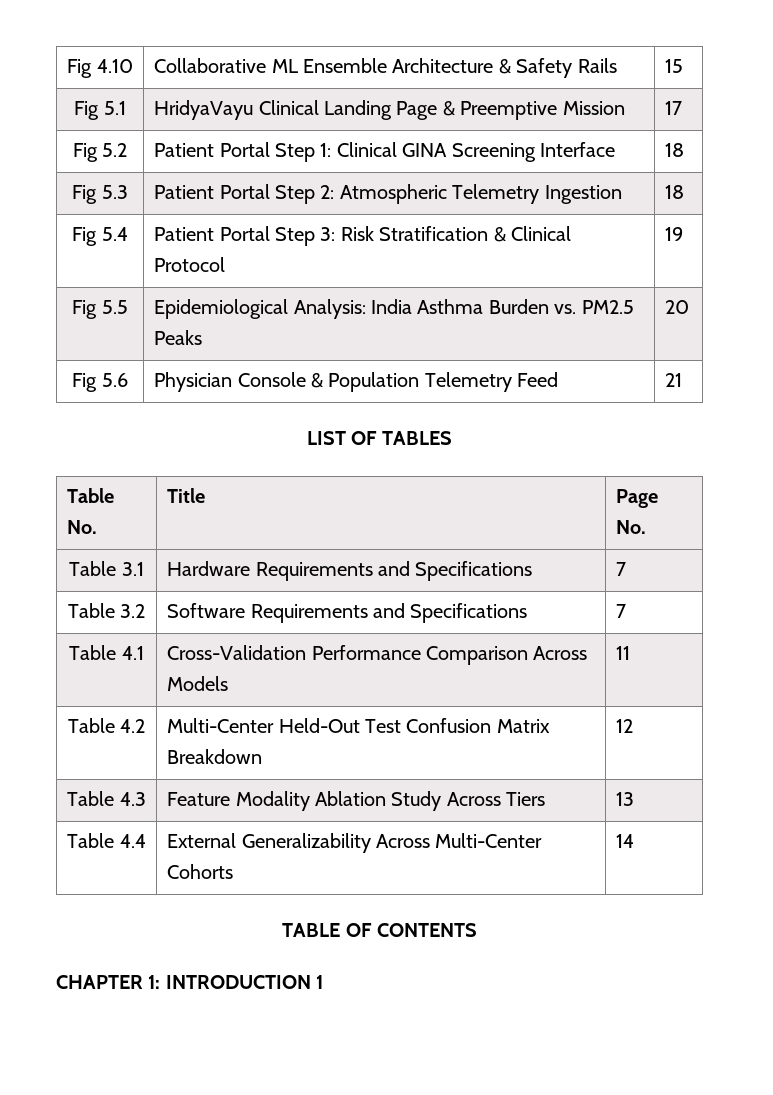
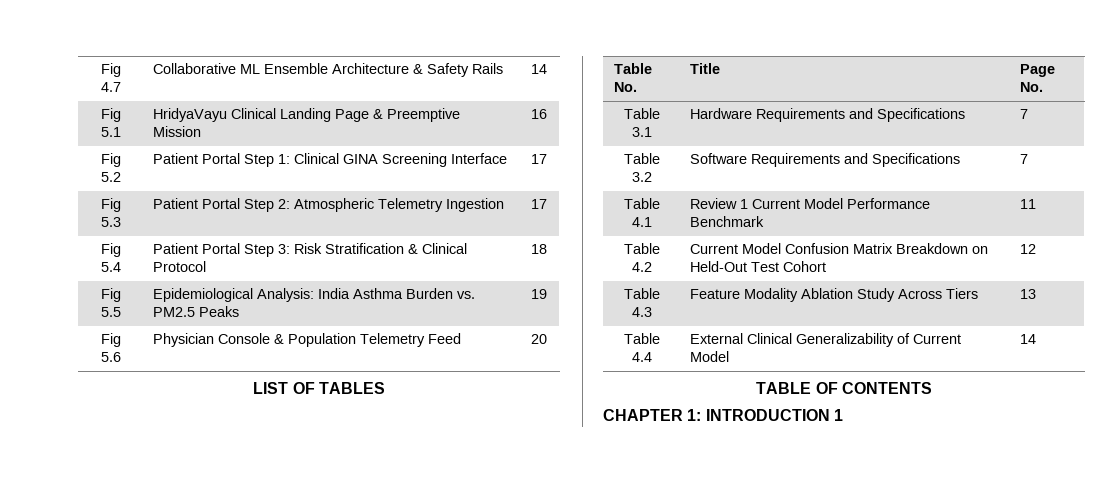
- Fig 4.10 | Collaborative ML Ensemble Architecture & Safety Rails | 15
+ Fig 4.7 | Collaborative ML Ensemble Architecture & Safety Rails | 14
- Fig 5.1 | HridyaVayu Clinical Landing Page & Preemptive Mission | 17
+ Fig 5.1 | HridyaVayu Clinical Landing Page & Preemptive Mission | 16
- Fig 5.2 | Patient Portal Step 1: Clinical GINA Screening Interface | 18
+ Fig 5.2 | Patient Portal Step 1: Clinical GINA Screening Interface | 17
- Fig 5.3 | Patient Portal Step 2: Atmospheric Telemetry Ingestion | 18
+ Fig 5.3 | Patient Portal Step 2: Atmospheric Telemetry Ingestion | 17
- Fig 5.4 | Patient Portal Step 3: Risk Stratification & Clinical Protocol | 19
+ Fig 5.4 | Patient Portal Step 3: Risk Stratification & Clinical Protocol | 18
- Fig 5.5 | Epidemiological Analysis: India Asthma Burden vs. PM2.5 Peaks | 20
+ Fig 5.5 | Epidemiological Analysis: India Asthma Burden vs. PM2.5 Peaks | 19
- Fig 5.6 | Physician Console & Population Telemetry Feed | 21
+ Fig 5.6 | Physician Console & Population Telemetry Feed | 20
- Table 4.1 | Cross-Validation Performance Comparison Across Models | 11
+ Table 4.1 | Review 1 Current Model Performance Benchmark | 11
- Table 4.2 | Multi-Center Held-Out Test Confusion Matrix Breakdown | 12
+ Table 4.2 | Current Model Confusion Matrix Breakdown on Held-Out Test Cohort | 12
- Table 4.4 | External Generalizability Across Multi-Center Cohorts | 14
+ Table 4.4 | External Clinical Generalizability of Current Model | 14

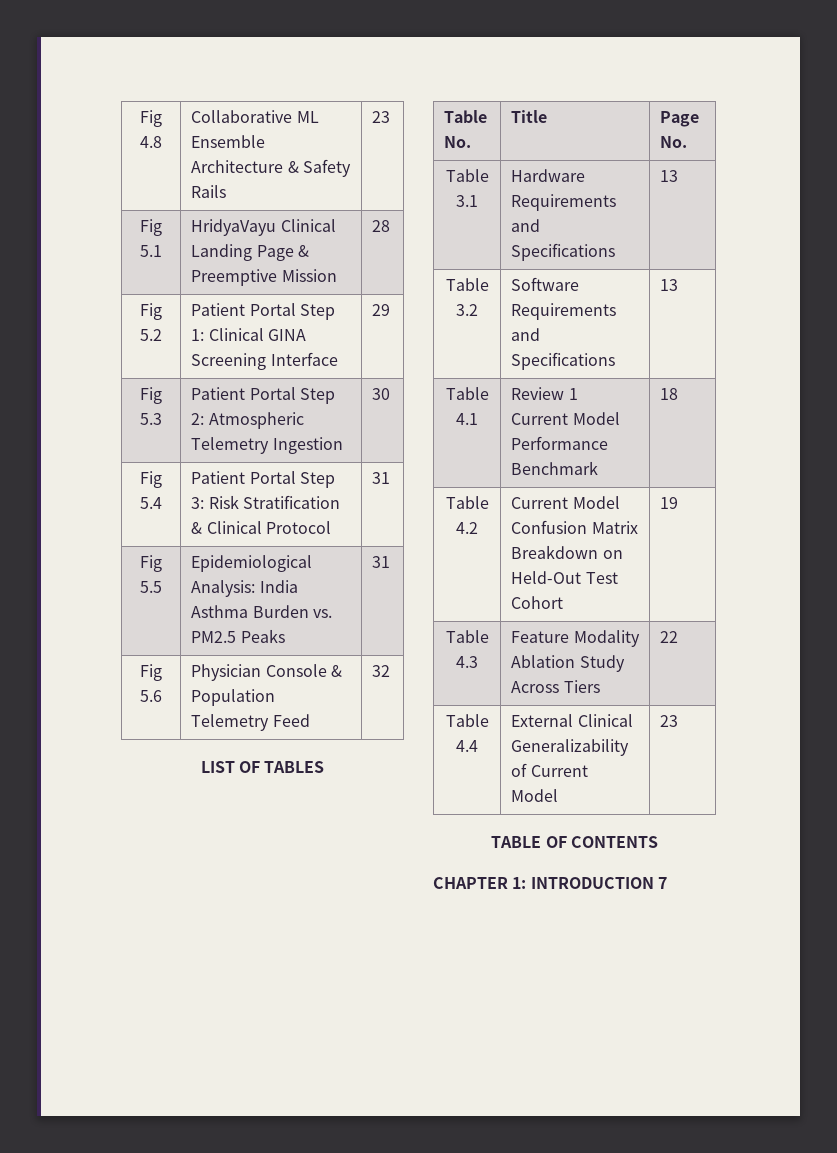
- Fig 4.7 | Collaborative ML Ensemble Architecture & Safety Rails | 14
+ Fig 4.8 | Collaborative ML Ensemble Architecture & Safety Rails | 23
- Fig 5.1 | HridyaVayu Clinical Landing Page & Preemptive Mission | 16
+ Fig 5.1 | HridyaVayu Clinical Landing Page & Preemptive Mission | 28
- Fig 5.2 | Patient Portal Step 1: Clinical GINA Screening Interface | 17
+ Fig 5.2 | Patient Portal Step 1: Clinical GINA Screening Interface | 29
- Fig 5.3 | Patient Portal Step 2: Atmospheric Telemetry Ingestion | 17
+ Fig 5.3 | Patient Portal Step 2: Atmospheric Telemetry Ingestion | 30
- Fig 5.4 | Patient Portal Step 3: Risk Stratification & Clinical Protocol | 18
+ Fig 5.4 | Patient Portal Step 3: Risk Stratification & Clinical Protocol | 31
- Fig 5.5 | Epidemiological Analysis: India Asthma Burden vs. PM2.5 Peaks | 19
+ Fig 5.5 | Epidemiological Analysis: India Asthma Burden vs. PM2.5 Peaks | 31
- Fig 5.6 | Physician Console & Population Telemetry Feed | 20
+ Fig 5.6 | Physician Console & Population Telemetry Feed | 32
- Table 3.1 | Hardware Requirements and Specifications | 7
+ Table 3.1 | Hardware Requirements and Specifications | 13
- Table 3.2 | Software Requirements and Specifications | 7
+ Table 3.2 | Software Requirements and Specifications | 13
- Table 4.1 | Review 1 Current Model Performance Benchmark | 11
+ Table 4.1 | Review 1 Current Model Performance Benchmark | 18
- Table 4.2 | Current Model Confusion Matrix Breakdown on Held-Out Test Cohort | 12
+ Table 4.2 | Current Model Confusion Matrix Breakdown on Held-Out Test Cohort | 19
- Table 4.3 | Feature Modality Ablation Study Across Tiers | 13
+ Table 4.3 | Feature Modality Ablation Study Across Tiers | 22
- Table 4.4 | External Clinical Generalizability of Current Model | 14
+ Table 4.4 | External Clinical Generalizability of Current Model | 23
- CHAPTER 1: INTRODUCTION 1
+ CHAPTER 1: INTRODUCTION 7

